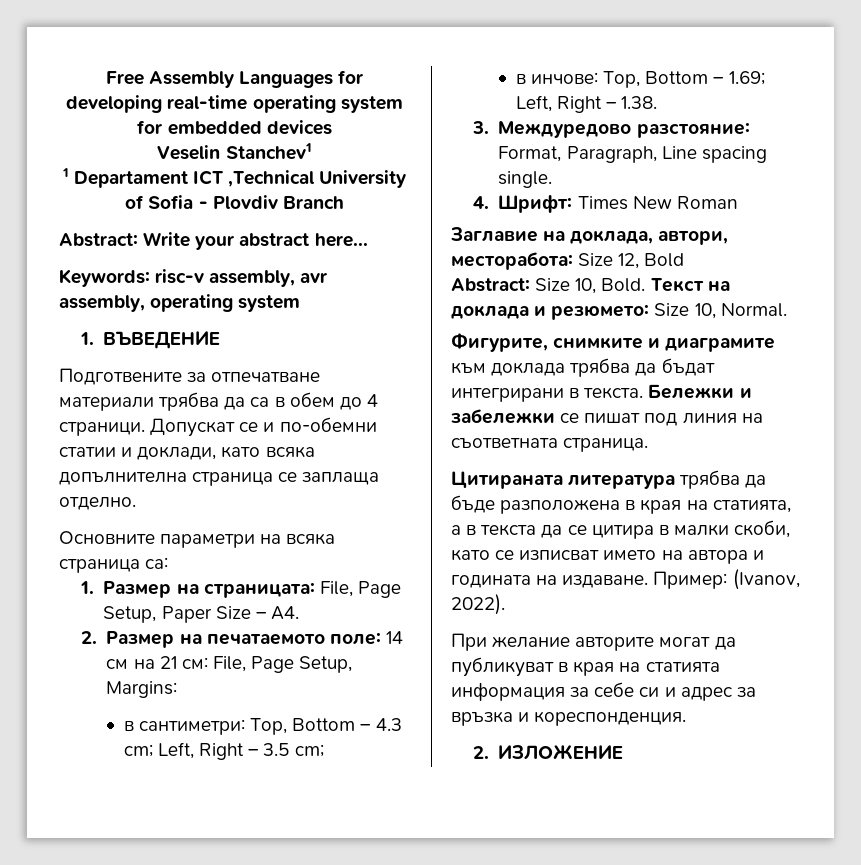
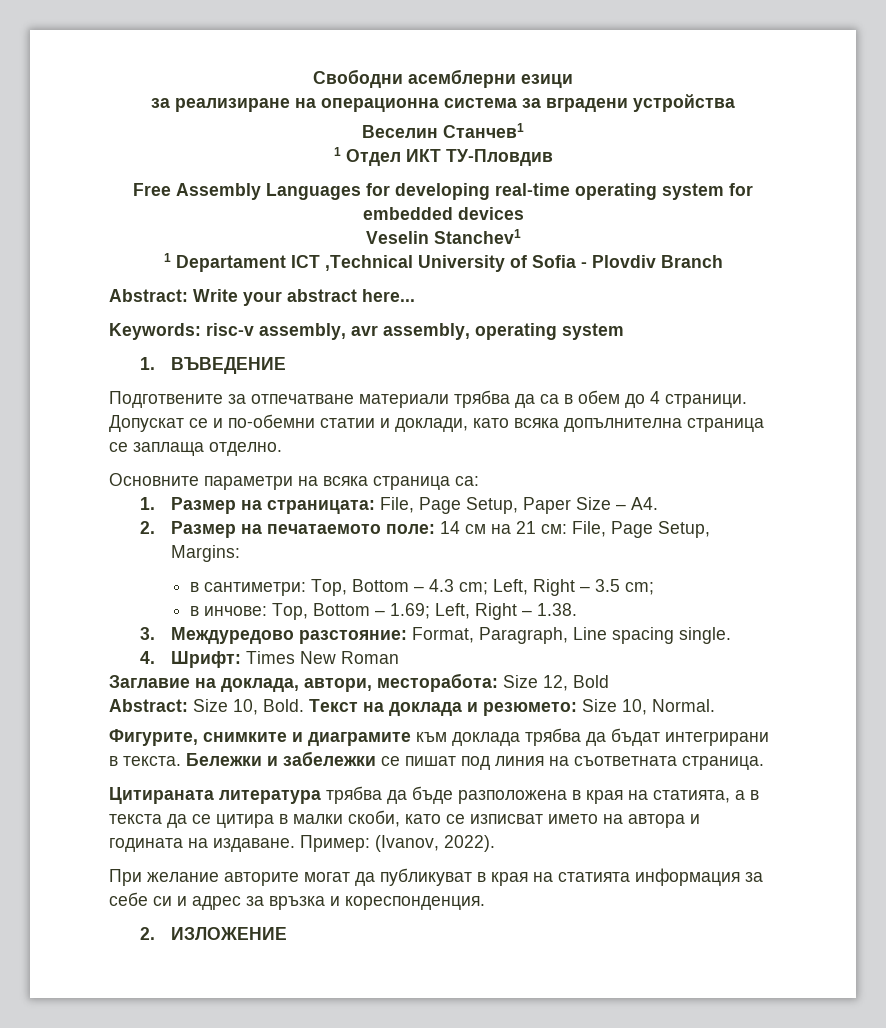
+ Свободни асемблерни езици
+ за реализиране на операционна система за вградени устройства
+ Веселин Станчев1
+ 1 Отдел ИКТ ТУ-Пловдив

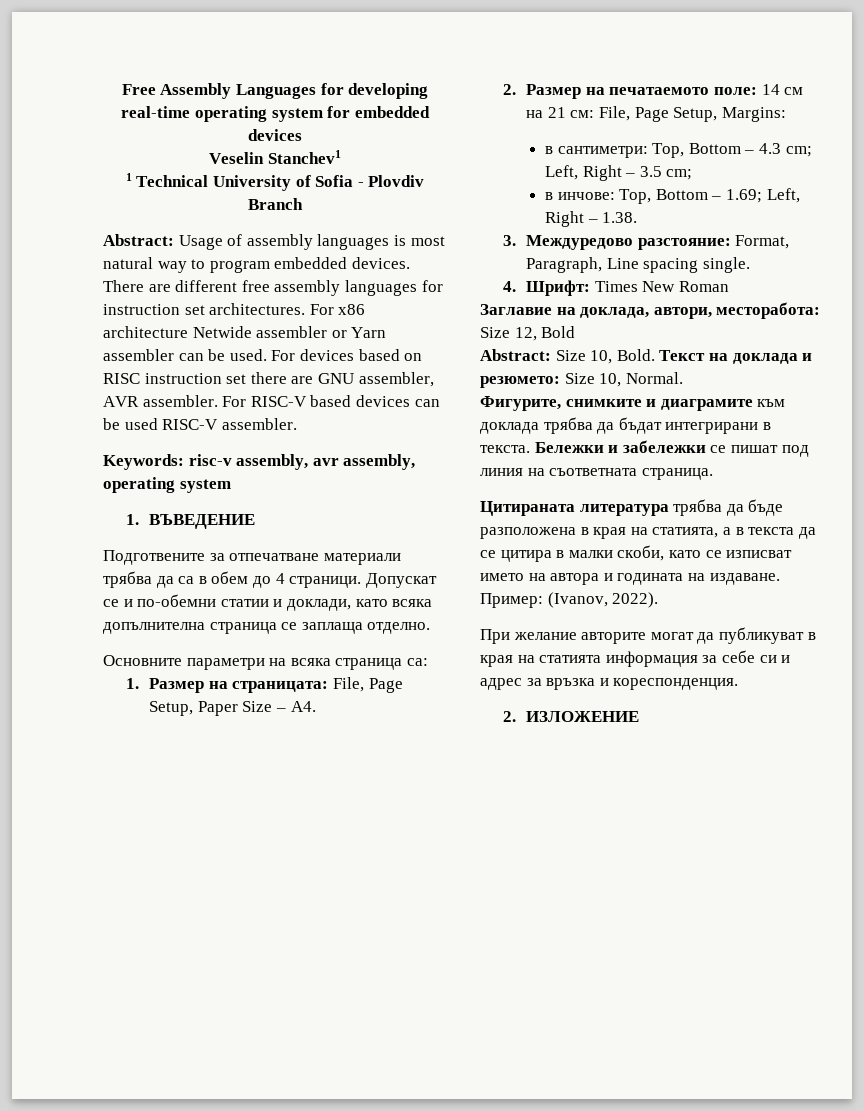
- Свободни асемблерни езици
- за реализиране на операционна система за вградени устройства
- Веселин Станчев1
- 1 Отдел ИКТ ТУ-Пловдив
- 1 Departament ICT ,Technical University of Sofia - Plovdiv Branch
+ 1 Technical University of Sofia - Plovdiv Branch
- Abstract: Write your abstract here...
+ Abstract: Usage of assembly languages is most natural way to program embedded devices. There are different free assembly languages for instruction set architectures. For x86 architecture Netwide assembler or Yarn assembler can be used. For devices based on RISC instruction set there are GNU assembler, AVR assembler. For RISC-V based devices can be used RISC-V assembler.

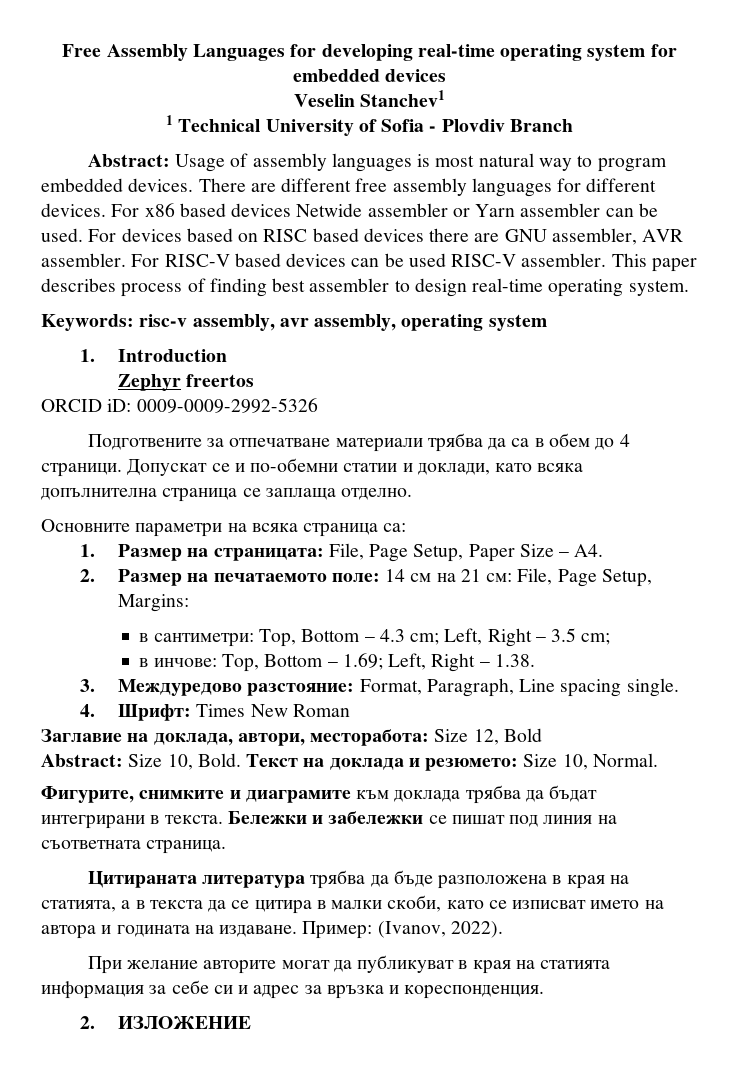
- There are different free assembly languages for instruction set architectures. For x86 architecture Netwide assembler or Yarn assembler can be used.
+ There are different free assembly languages for different devices. For x86 based devices Netwide assembler or Yarn assembler can be used.
- For devices based on RISC instruction set there are GNU assembler, AVR assembler.
+ For devices based on RISC based devices there are GNU assembler, AVR assembler.
+ This paper describes process of finding best assembler to design real-time operating system.
- 1. ВЪВЕДЕНИЕ
+ 1. Introduction
+ Zephyr freertos
+ ORCID iD: 0009-0009-2992-5326

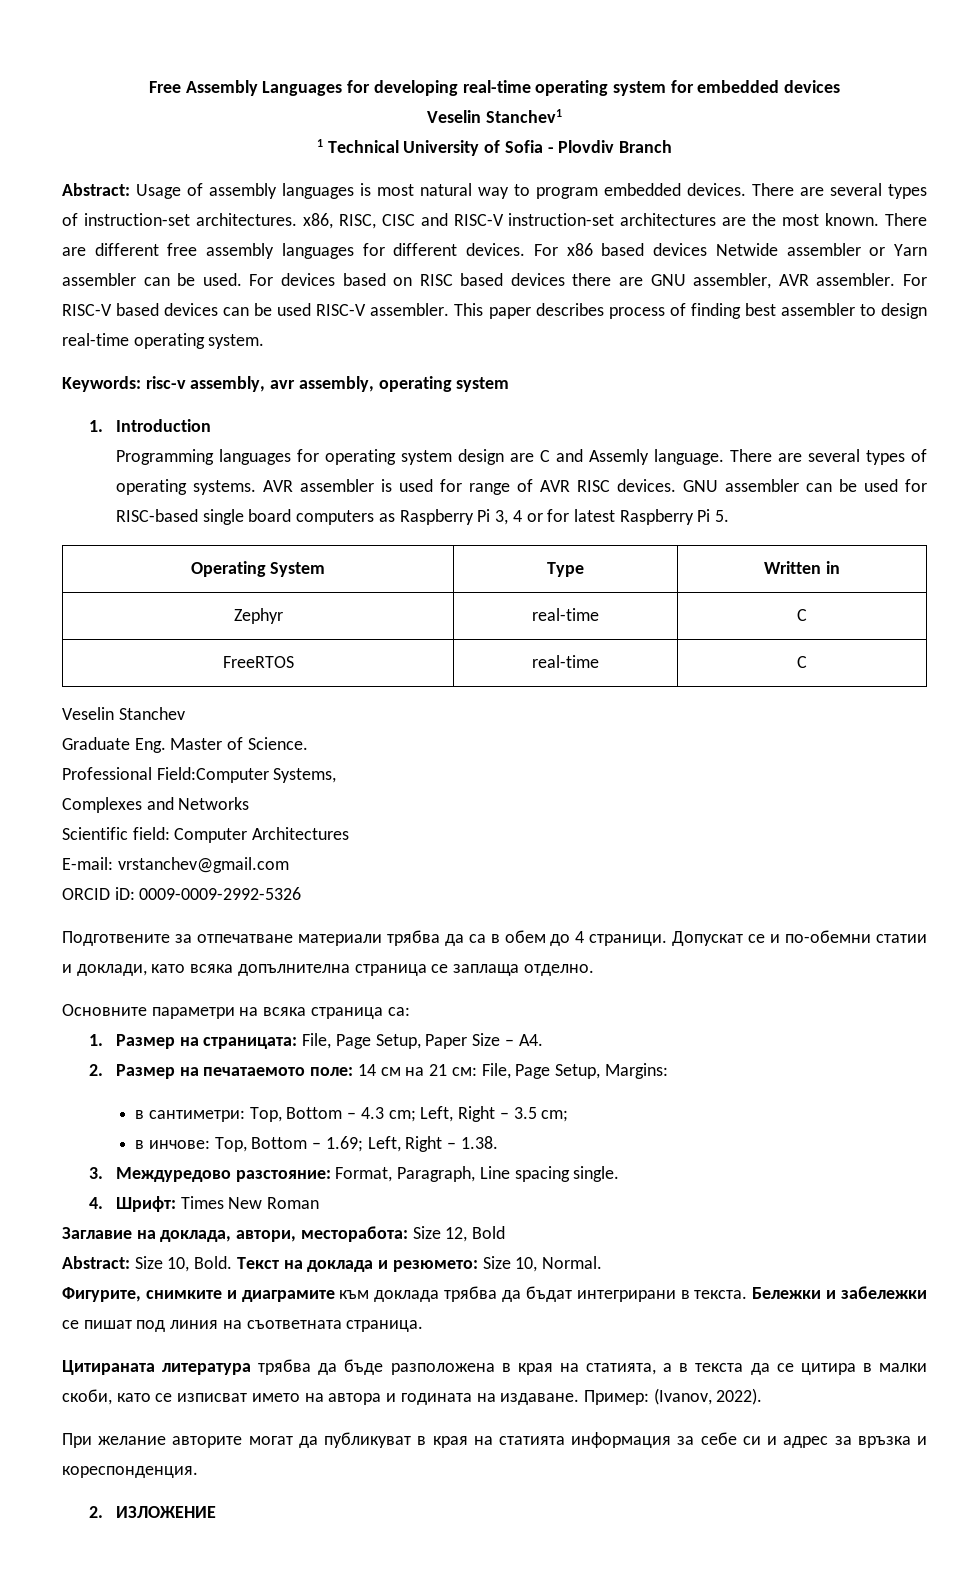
- There are different free assembly languages for different devices.
+ There are several types of instruction-set architectures. x86, RISC, CISC and RISC-V instruction-set architectures are the most known. There are different free assembly languages for different devices.
- Zephyr freertos
+ Programming languages for operating system design are C and Assemly language. There are several types of operating systems. AVR assembler is used for range of AVR RISC devices. GNU assembler can be used for RISC-based single board computers as Raspberry Pi 3, 4 or for latest Raspberry Pi 5.
+ Operating System | Type | Written in
+ Zephyr | real-time | C
+ FreeRTOS | real-time | C
+ Veselin Stanchev
+ Graduate Eng. Master of Science.
+ Professional Field:Computer Systems,
+ Complexes and Networks
+ Scientific field: Computer Architectures
+ E-mail: vrstanchev@gmail.com

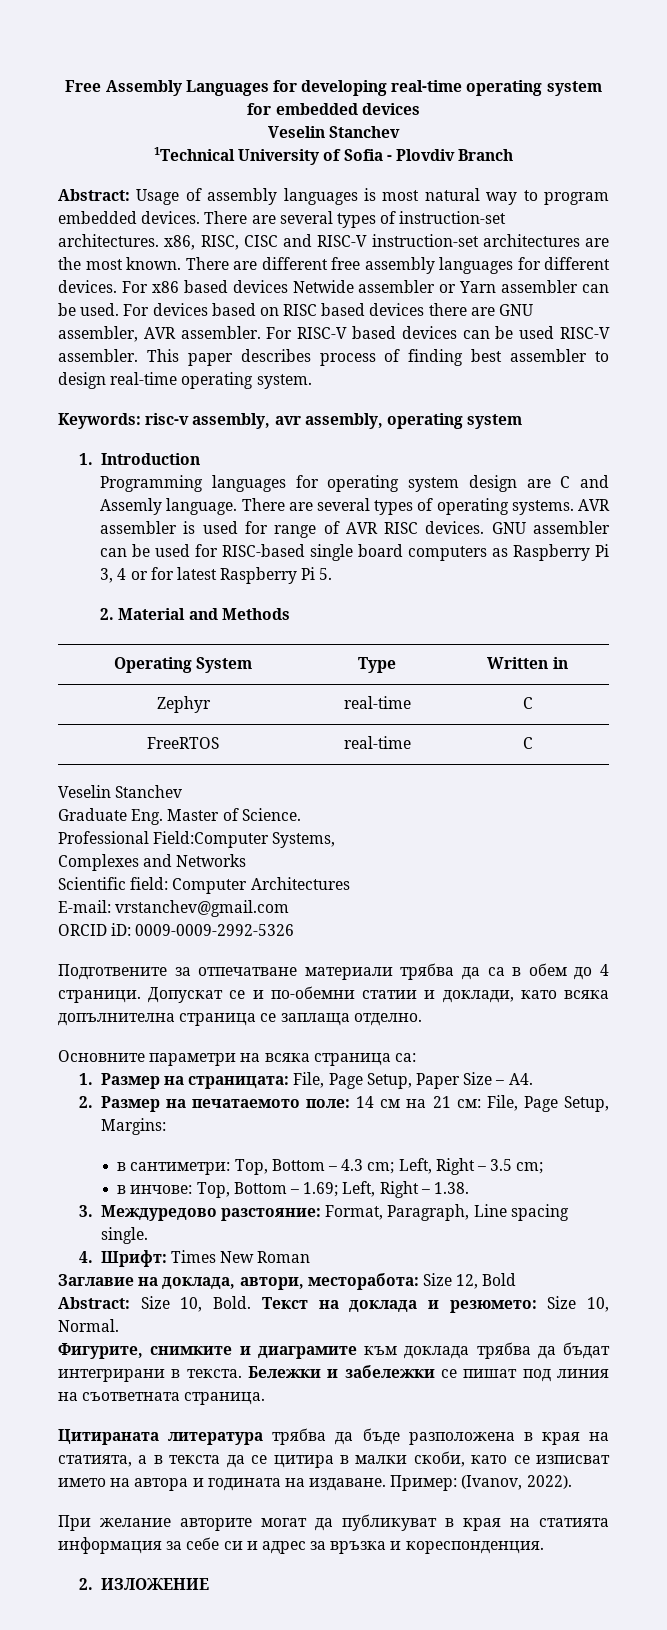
  Free Assembly Languages for developing real-time operating system for embedded devices
- Veselin Stanchev1
- 1 Technical University of Sofia - Plovdiv Branch
+ Veselin Stanchev
+ 1Technical University of Sofia - Plovdiv Branch
+ 2. Material and Methods

